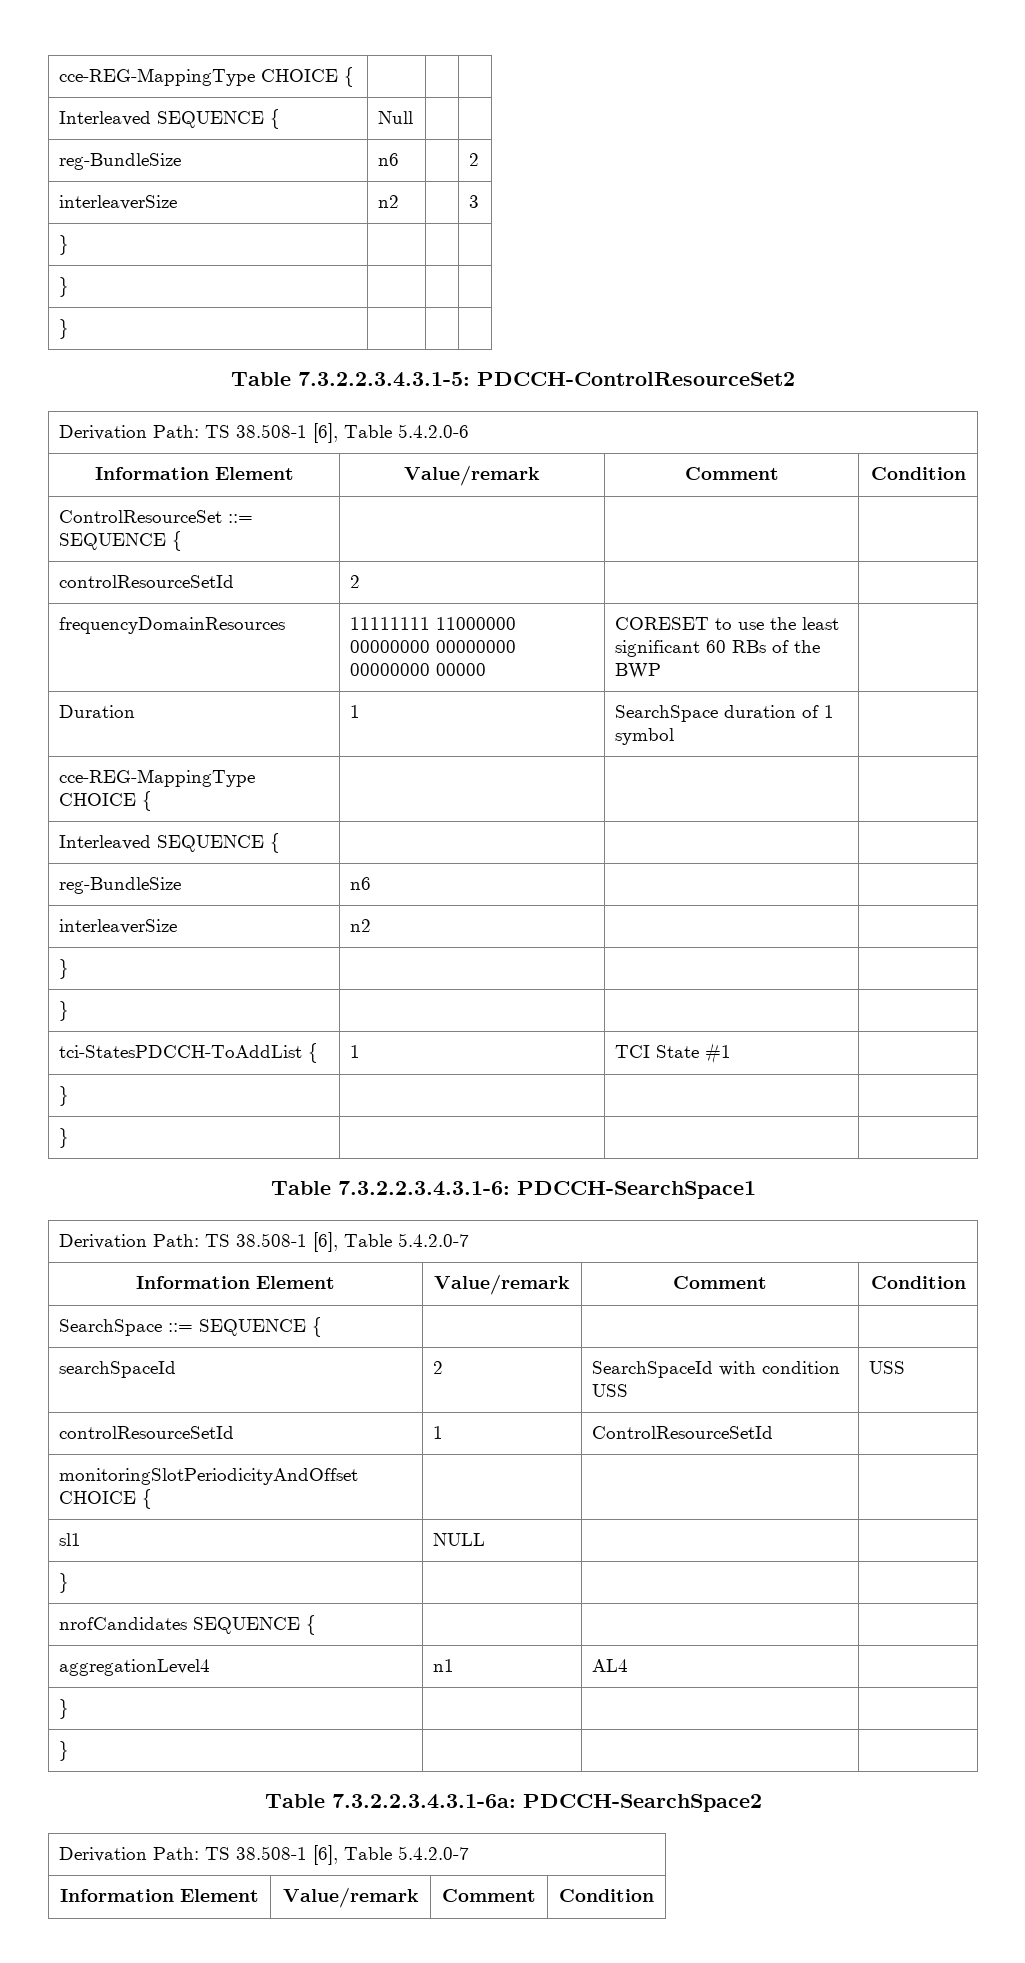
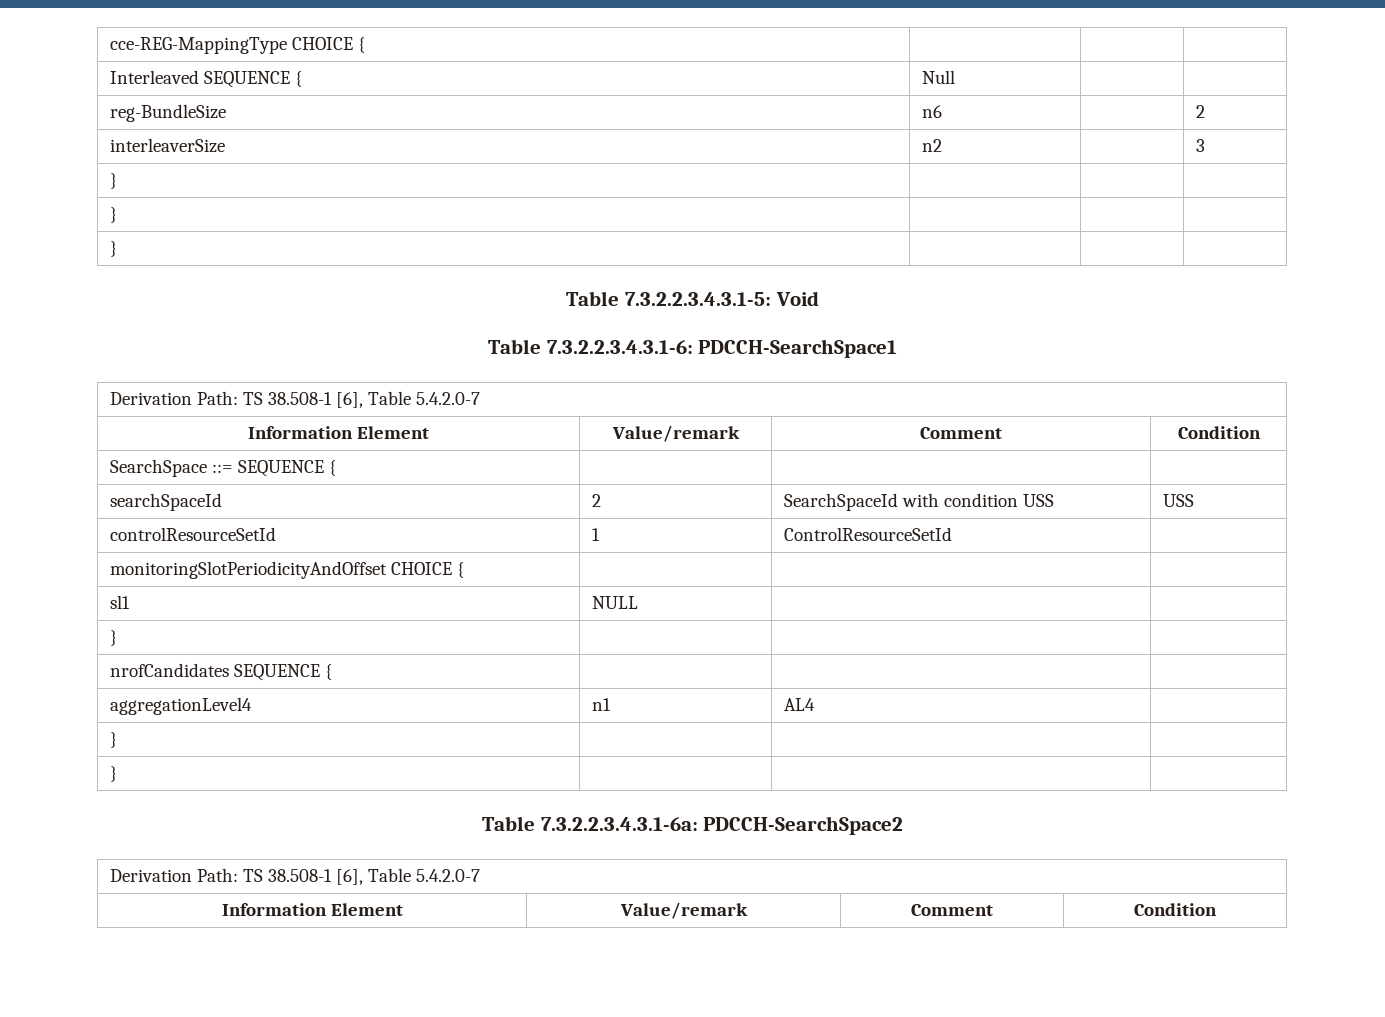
- Table 7.3.2.2.3.4.3.1-5: PDCCH-ControlResourceSet2
- Derivation Path: TS 38.508-1 [6], Table 5.4.2.0-6
- Information Element | Value/remark | Comment | Condition
- ControlResourceSet ::= SEQUENCE { | | |
- controlResourceSetId | 2 | |
- frequencyDomainResources | 11111111 11000000 00000000 00000000 00000000 00000 | CORESET to use the least significant 60 RBs of the BWP |
- Duration | 1 | SearchSpace duration of 1 symbol |
- cce-REG-MappingType CHOICE { | | |
- Interleaved SEQUENCE { | | |
- reg-BundleSize | n6 | |
- interleaverSize | n2 | |
- } | | |
- } | | |
- tci-StatesPDCCH-ToAddList { | 1 | TCI State #1 |
- } | | |
- } | | |
+ Table 7.3.2.2.3.4.3.1-5: Void

